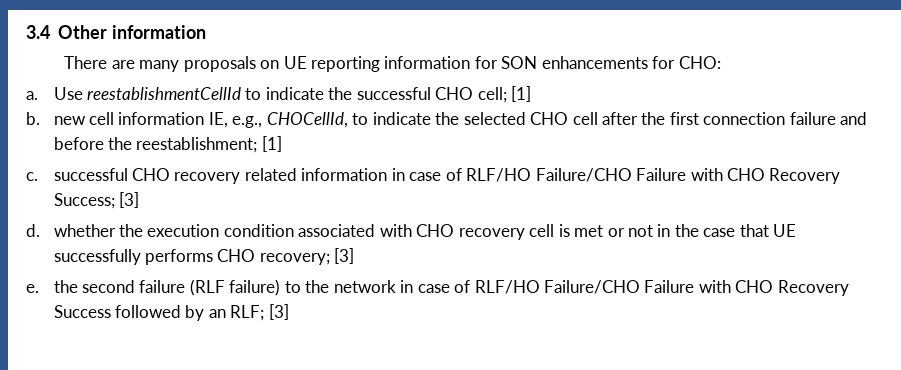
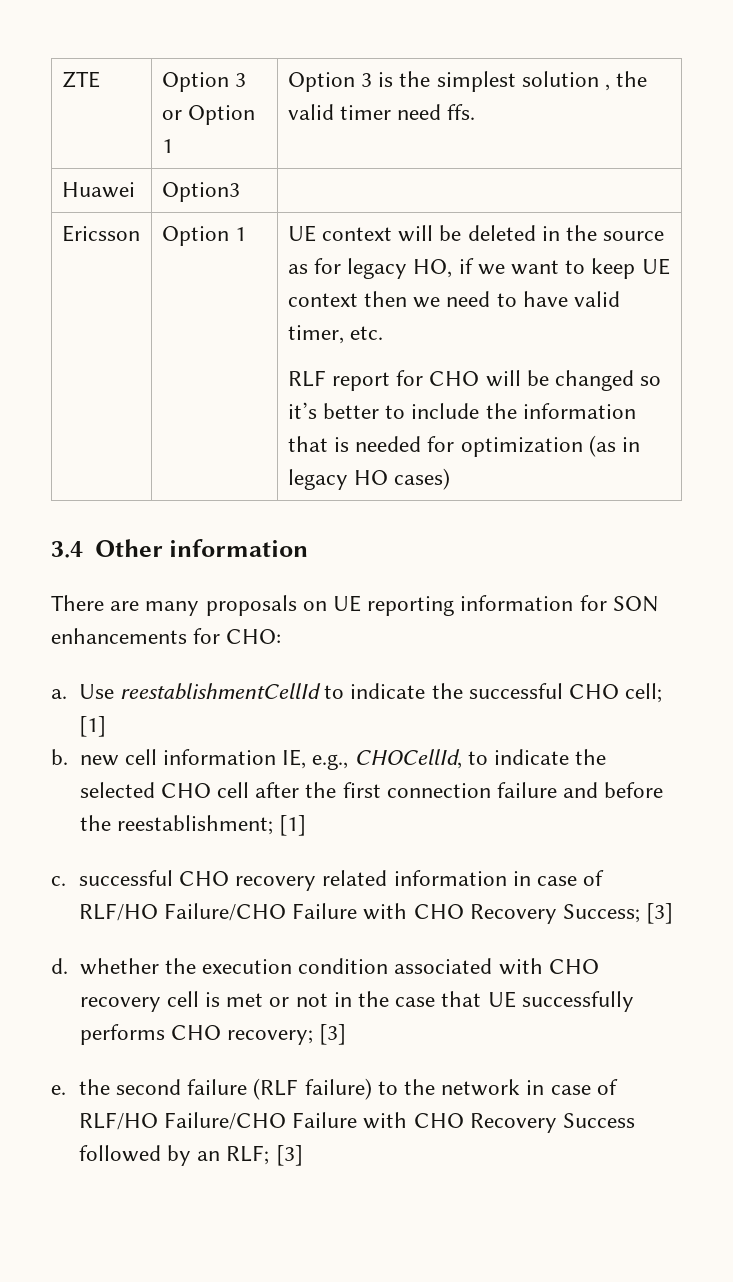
+ ZTE | Option 3 or Option 1 | Option 3 is the simplest solution , the valid timer need ffs.
+ Huawei | Option3 |
+ Ericsson | Option 1 | UE context will be deleted in the source as for legacy HO, if we want to keep UE context then we need to have valid timer, etc.
+ RLF report for CHO will be changed so it’s better to include the information that is needed for optimization (as in legacy HO cases)

